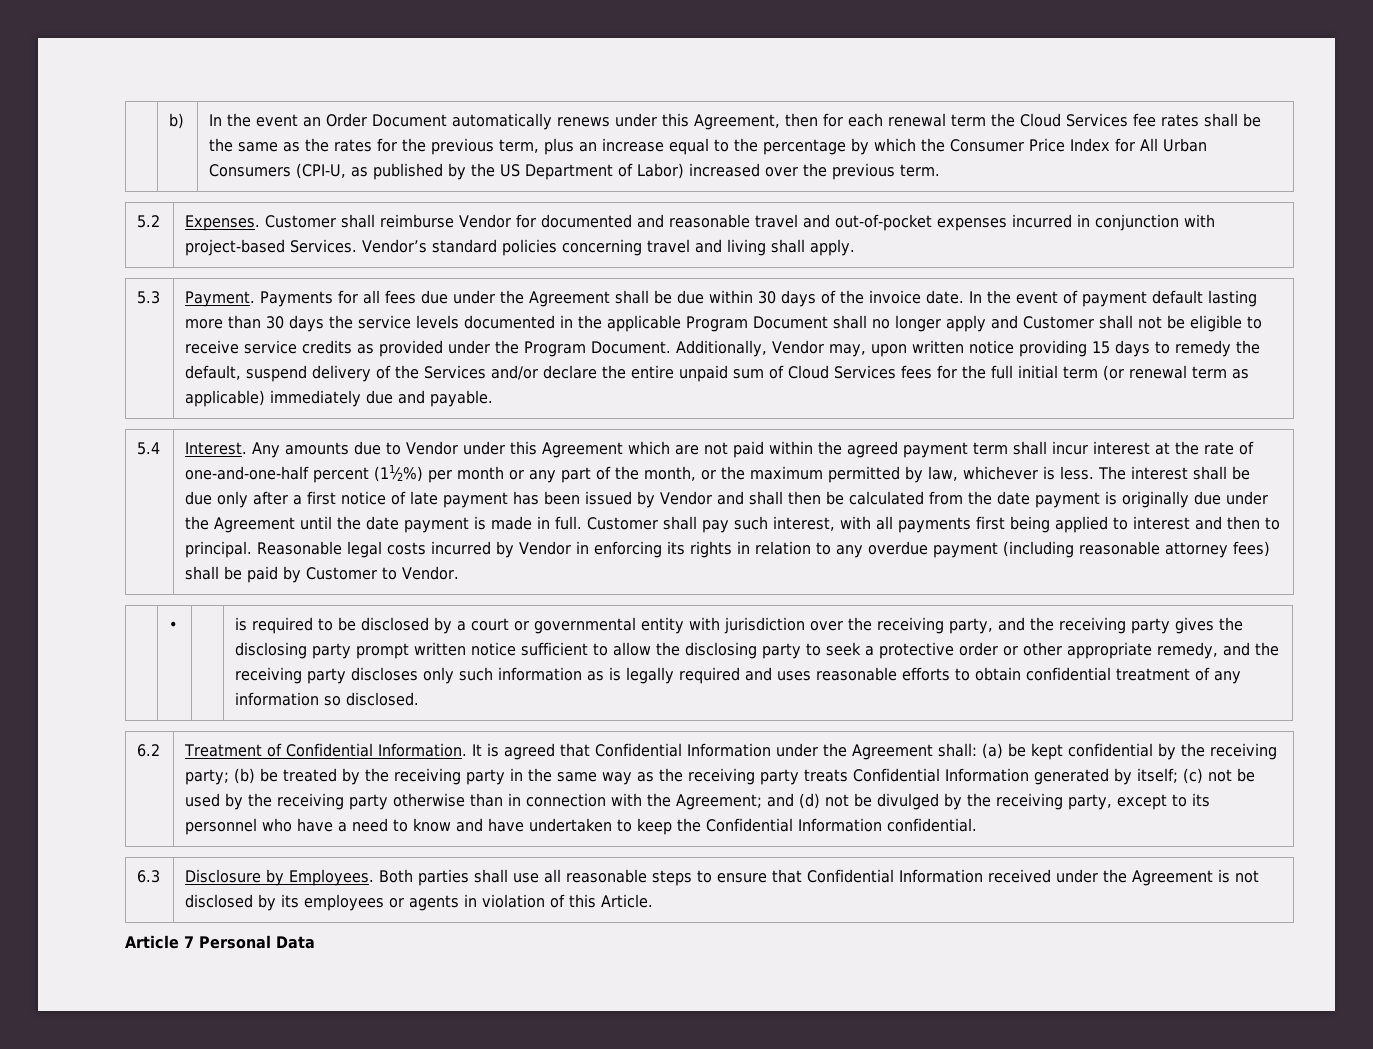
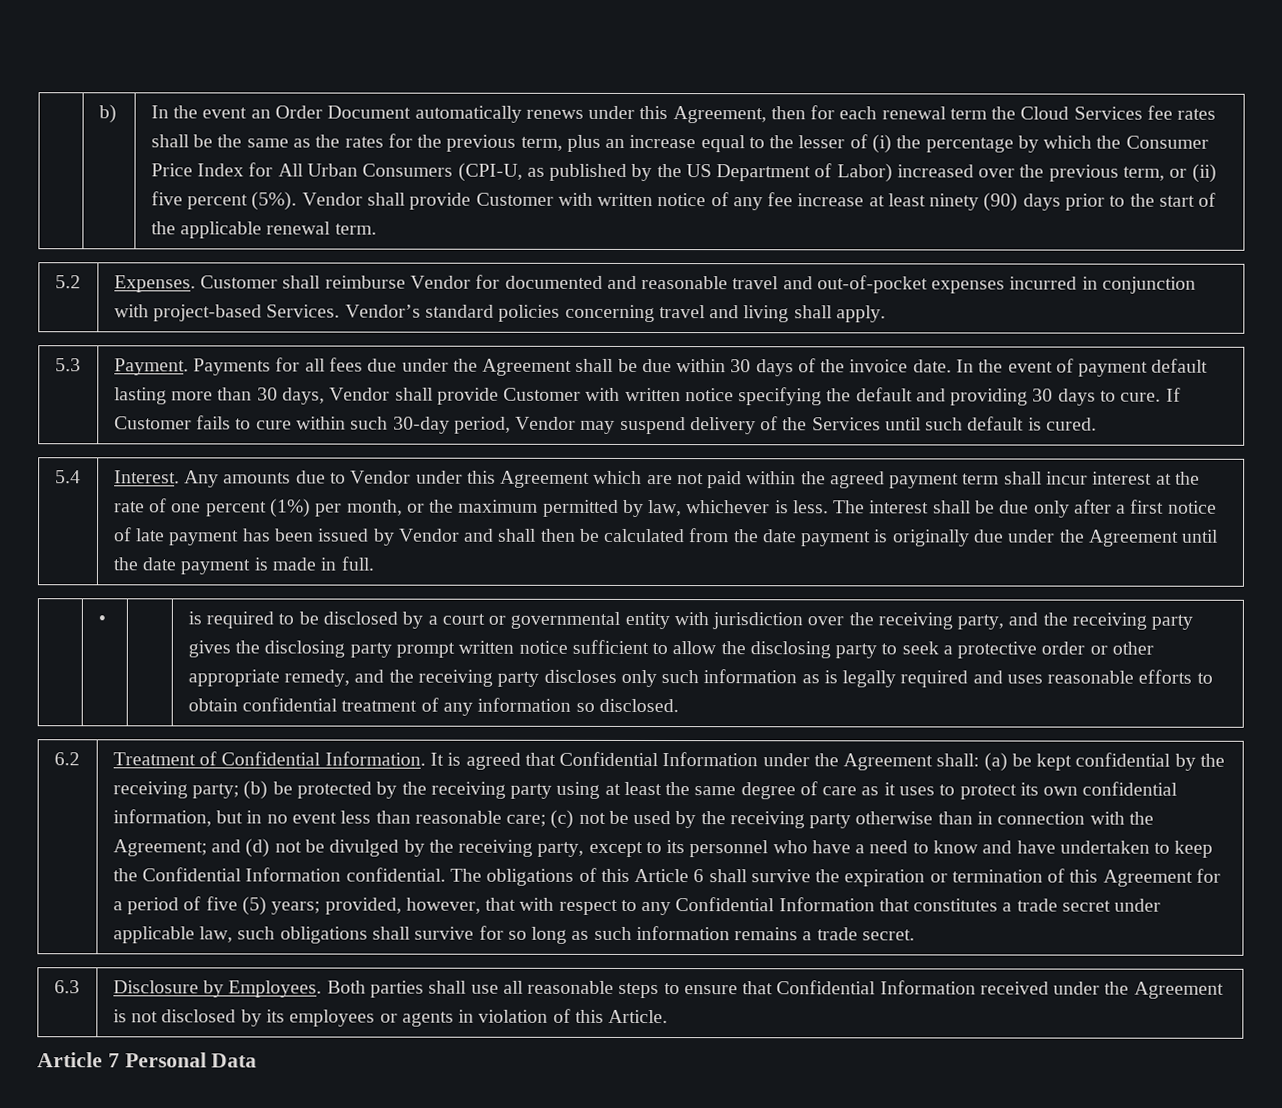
- In the event an Order Document automatically renews under this Agreement, then for each renewal term the Cloud Services fee rates shall be the same as the rates for the previous term, plus an increase equal to the percentage by which the Consumer Price Index for All Urban Consumers (CPI-U, as published by the US Department of Labor) increased over the previous term.
+ In the event an Order Document automatically renews under this Agreement, then for each renewal term the Cloud Services fee rates shall be the same as the rates for the previous term, plus an increase equal to the lesser of (i) the percentage by which the Consumer Price Index for All Urban Consumers (CPI-U, as published by the US Department of Labor) increased over the previous term, or (ii) five percent (5%). Vendor shall provide Customer with written notice of any fee increase at least ninety (90) days prior to the start of the applicable renewal term.
- In the event of payment default lasting more than 30 days the service levels documented in the applicable Program Document shall no longer apply and Customer shall not be eligible to receive service credits as provided under the Program Document. Additionally, Vendor may, upon written notice providing 15 days to remedy the default, suspend delivery of the Services and/or declare the entire unpaid sum of Cloud Services fees for the full initial term (or renewal term as applicable) immediately due and payable.
+ In the event of payment default lasting more than 30 days, Vendor shall provide Customer with written notice specifying the default and providing 30 days to cure. If Customer fails to cure within such 30-day period, Vendor may suspend delivery of the Services until such default is cured.
- Any amounts due to Vendor under this Agreement which are not paid within the agreed payment term shall incur interest at the rate of one-and-one-half percent (11⁄2%) per month or any part of the month, or the maximum permitted by law, whichever is less.
+ Any amounts due to Vendor under this Agreement which are not paid within the agreed payment term shall incur interest at the rate of one percent (1%) per month, or the maximum permitted by law, whichever is less.
- Customer shall pay such interest, with all payments first being applied to interest and then to principal. Reasonable legal costs incurred by Vendor in enforcing its rights in relation to any overdue payment (including reasonable attorney fees) shall be paid by Customer to Vendor.
- (b) be treated by the receiving party in the same way as the receiving party treats Confidential Information generated by itself;
+ (b) be protected by the receiving party using at least the same degree of care as it uses to protect its own confidential information, but in no event less than reasonable care;
+ The obligations of this Article 6 shall survive the expiration or termination of this Agreement for a period of five (5) years; provided, however, that with respect to any Confidential Information that constitutes a trade secret under applicable law, such obligations shall survive for so long as such information remains a trade secret.

